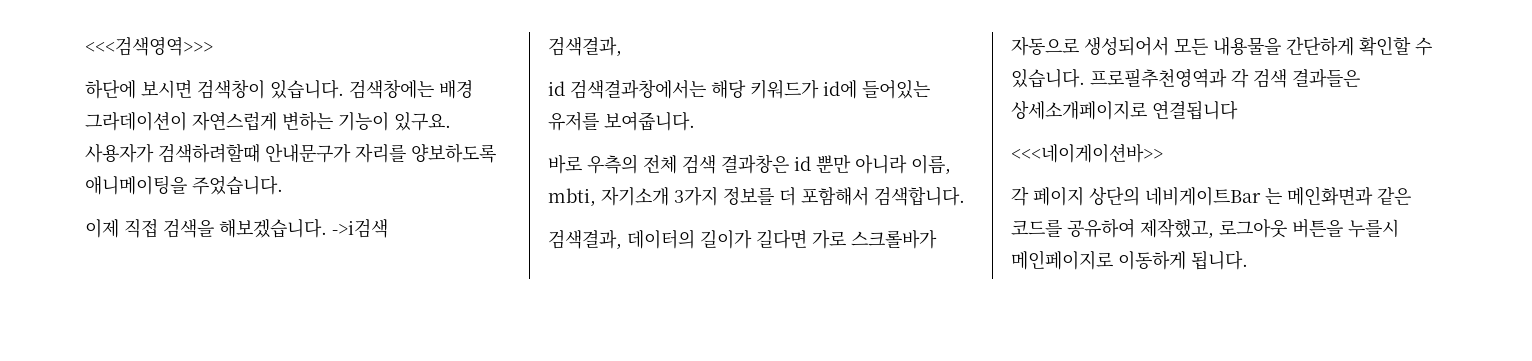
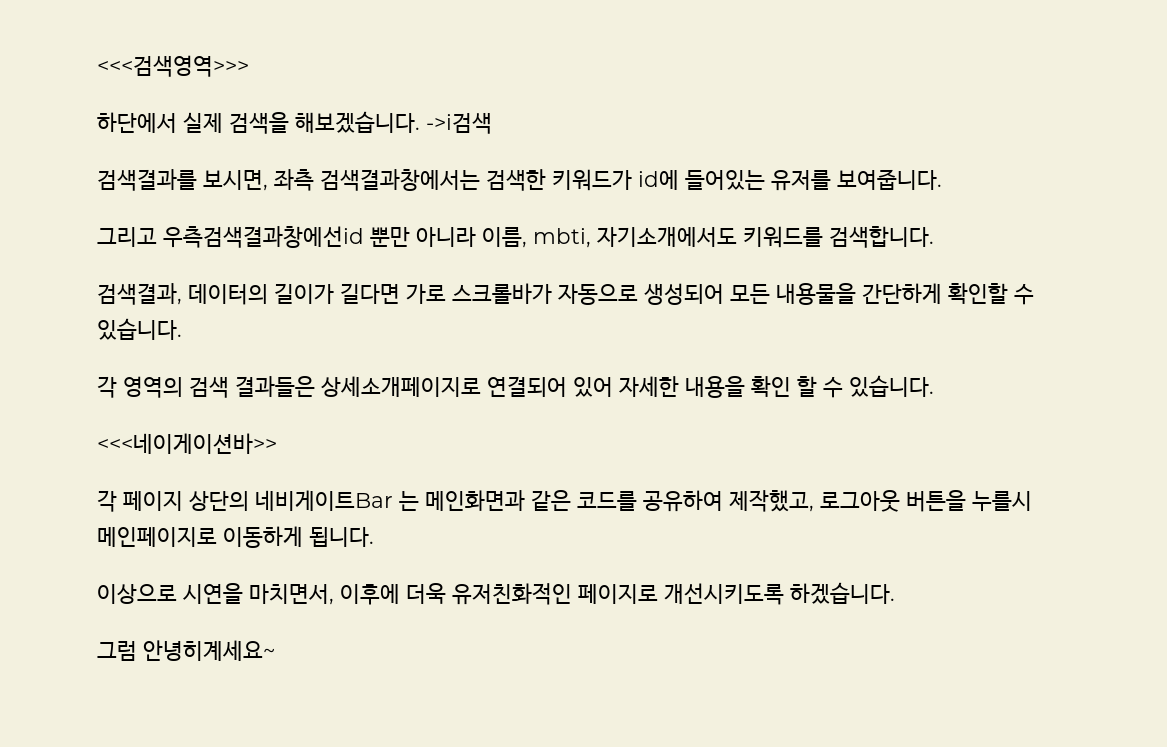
- 하단에 보시면 검색창이 있습니다. 검색창에는 배경 그라데이션이 자연스럽게 변하는 기능이 있구요. 사용자가 검색하려할때 안내문구가 자리를 양보하도록 애니메이팅을 주었습니다.
- 이제 직접 검색을 해보겠습니다. ->i검색
- 검색결과,
- id 검색결과창에서는 해당 키워드가 id에 들어있는 유저를 보여줍니다.
+ 하단에서 실제 검색을 해보겠습니다. ->i검색
+ 검색결과를 보시면, 좌측 검색결과창에서는 검색한 키워드가 id에 들어있는 유저를 보여줍니다.
- 바로 우측의 전체 검색 결과창은 id 뿐만 아니라 이름, mbti, 자기소개 3가지 정보를 더 포함해서 검색합니다.
+ 그리고 우측검색결과창에선id 뿐만 아니라 이름, mbti, 자기소개에서도 키워드를 검색합니다.
- 검색결과, 데이터의 길이가 길다면 가로 스크롤바가 자동으로 생성되어서 모든 내용물을 간단하게 확인할 수 있습니다. 프로필추천영역과 각 검색 결과들은 상세소개페이지로 연결됩니다
+ 검색결과, 데이터의 길이가 길다면 가로 스크롤바가 자동으로 생성되어 모든 내용물을 간단하게 확인할 수 있습니다.
+ 각 영역의 검색 결과들은 상세소개페이지로 연결되어 있어 자세한 내용을 확인 할 수 있습니다.
+ 이상으로 시연을 마치면서, 이후에 더욱 유저친화적인 페이지로 개선시키도록 하겠습니다.
+ 그럼 안녕히계세요~

